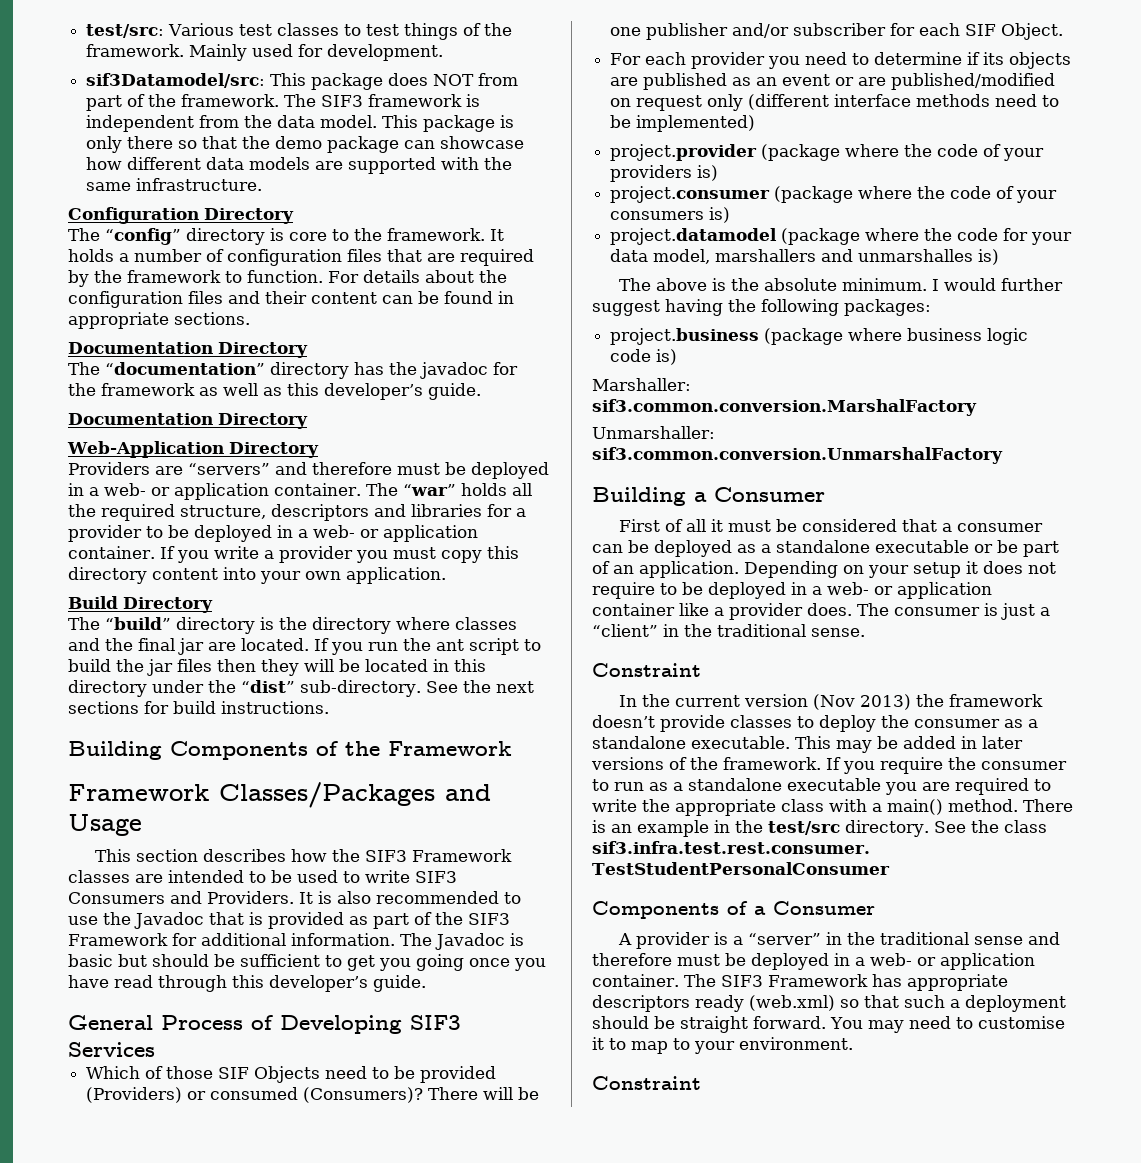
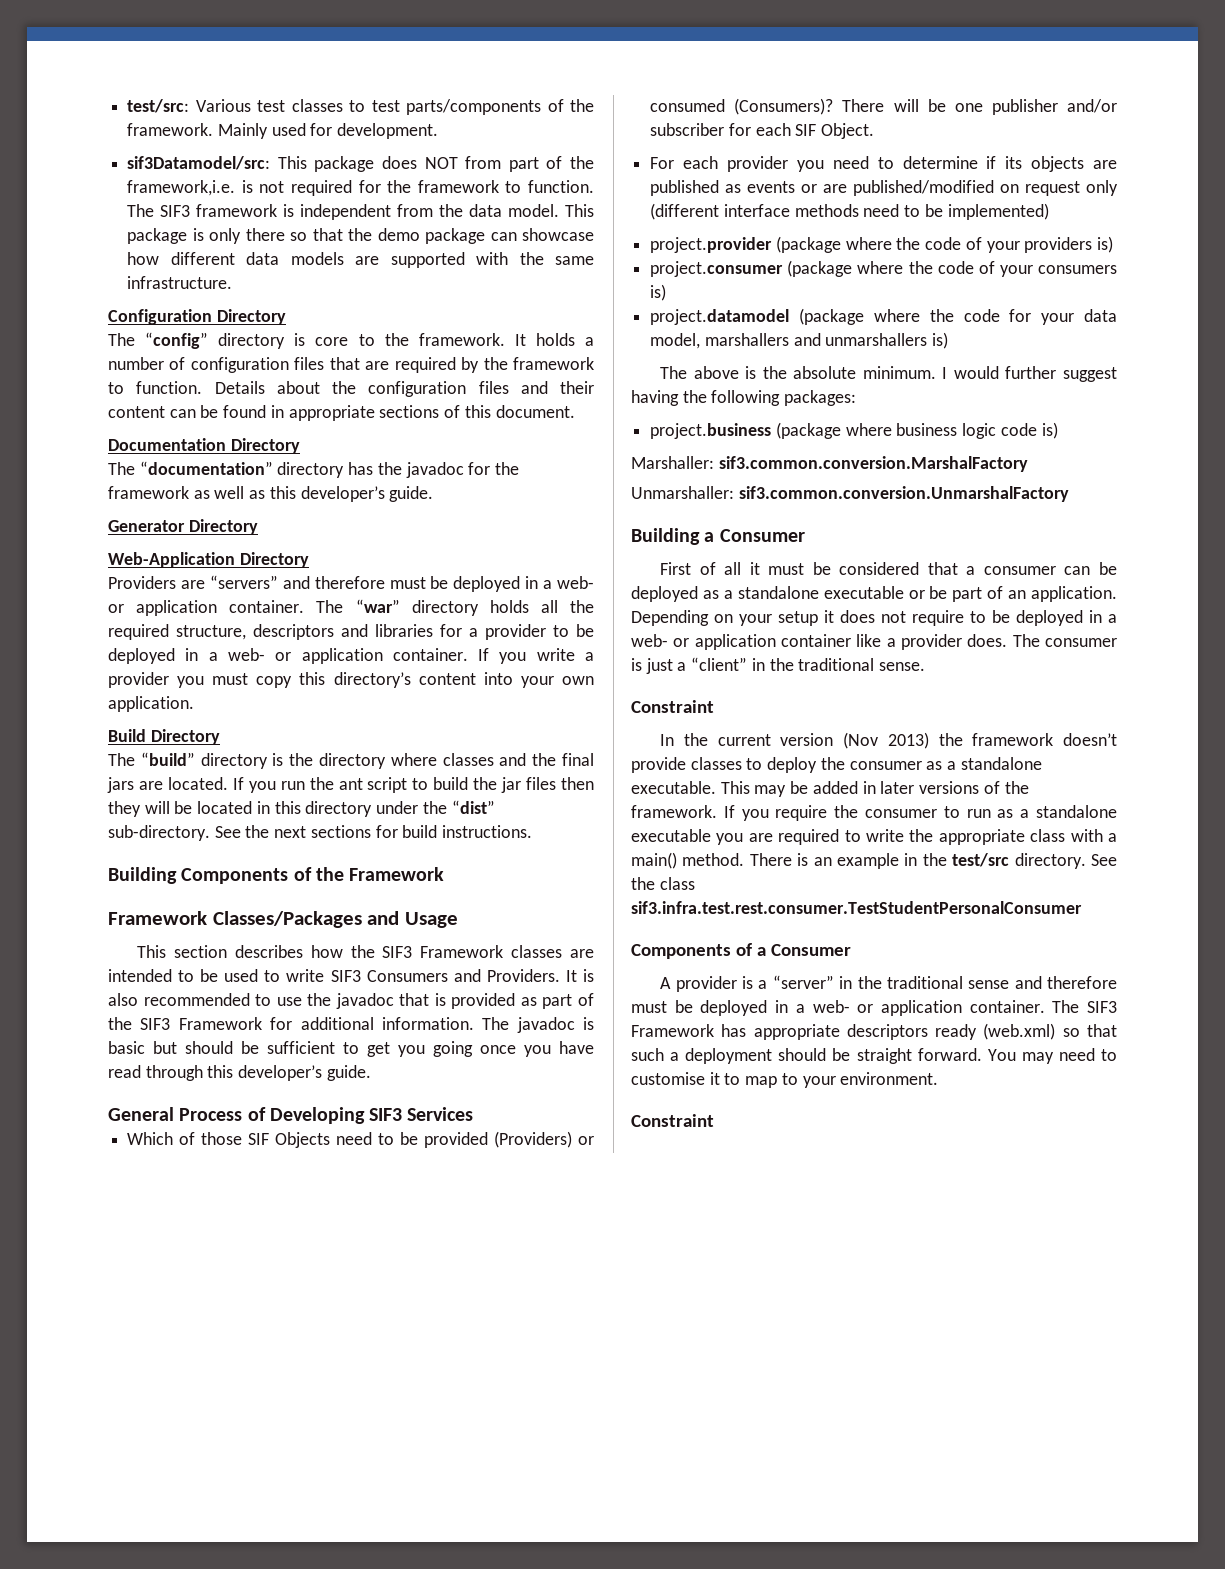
- test/src: Various test classes to test things of the framework.
+ test/src: Various test classes to test parts/components of the framework.
- sif3Datamodel/src: This package does NOT from part of the framework.
+ sif3Datamodel/src: This package does NOT from part of the framework,i.e. is not required for the framework to function.
- For details about the configuration files and their content can be found in appropriate sections.
+ Details about the configuration files and their content can be found in appropriate sections of this document.
  The “documentation” directory has the javadoc for the framework as well as this developer’s guide.
- Documentation Directory
+ Generator Directory
- The “war” holds all the required structure, descriptors and libraries for a provider to be deployed in a web- or application container.
+ The “war” directory holds all the required structure, descriptors and libraries for a provider to be deployed in a web- or application container.
- If you write a provider you must copy this directory content into your own application.
+ If you write a provider you must copy this directory’s content into your own application.
- The “build” directory is the directory where classes and the final jar are located.
+ The “build” directory is the directory where classes and the final jars are located.
- It is also recommended to use the Javadoc that is provided as part of the SIF3 Framework for additional information.
+ It is also recommended to use the javadoc that is provided as part of the SIF3 Framework for additional information.
- The Javadoc is basic but should be sufficient to get you going once you have read through this developer’s guide.
+ The javadoc is basic but should be sufficient to get you going once you have read through this developer’s guide.
- For each provider you need to determine if its objects are published as an event or are published/modified on request only (different interface methods need to be implemented)
+ For each provider you need to determine if its objects are published as events or are published/modified on request only (different interface methods need to be implemented)
- project.datamodel (package where the code for your data model, marshallers and unmarshalles is)
+ project.datamodel (package where the code for your data model, marshallers and unmarshallers is)

